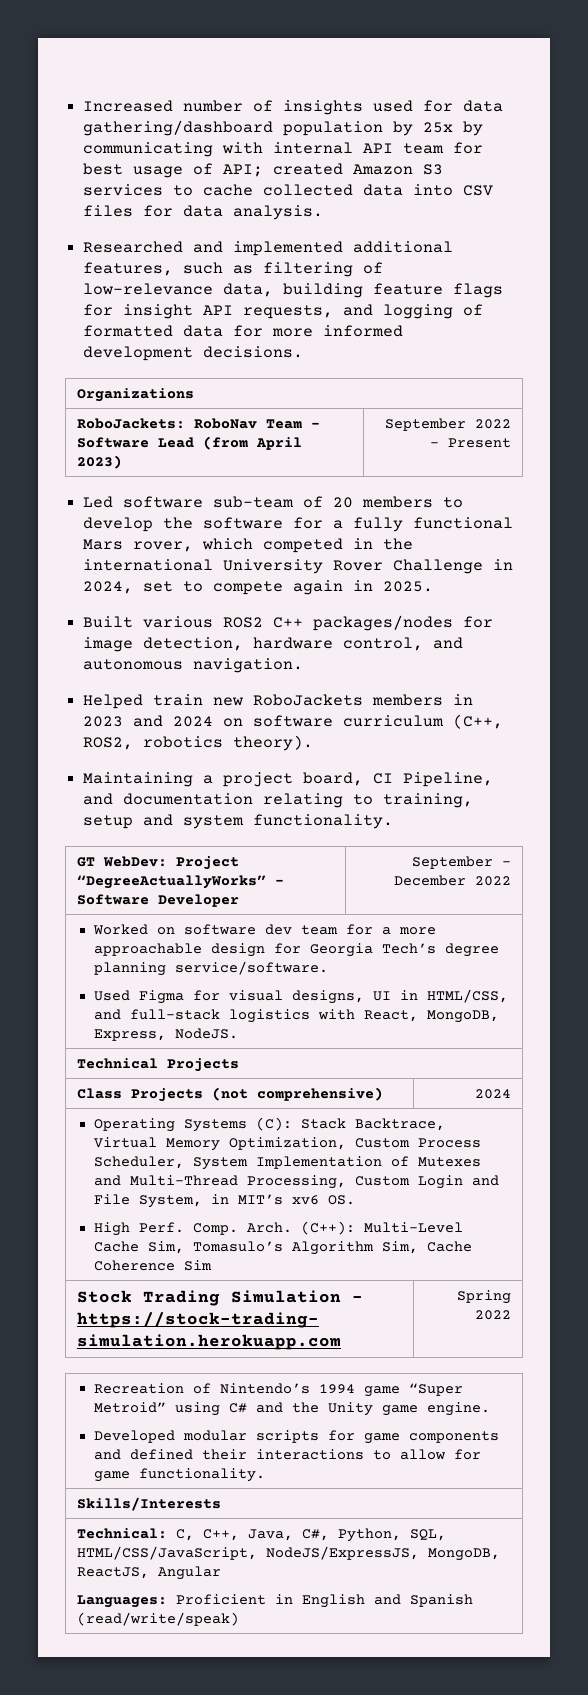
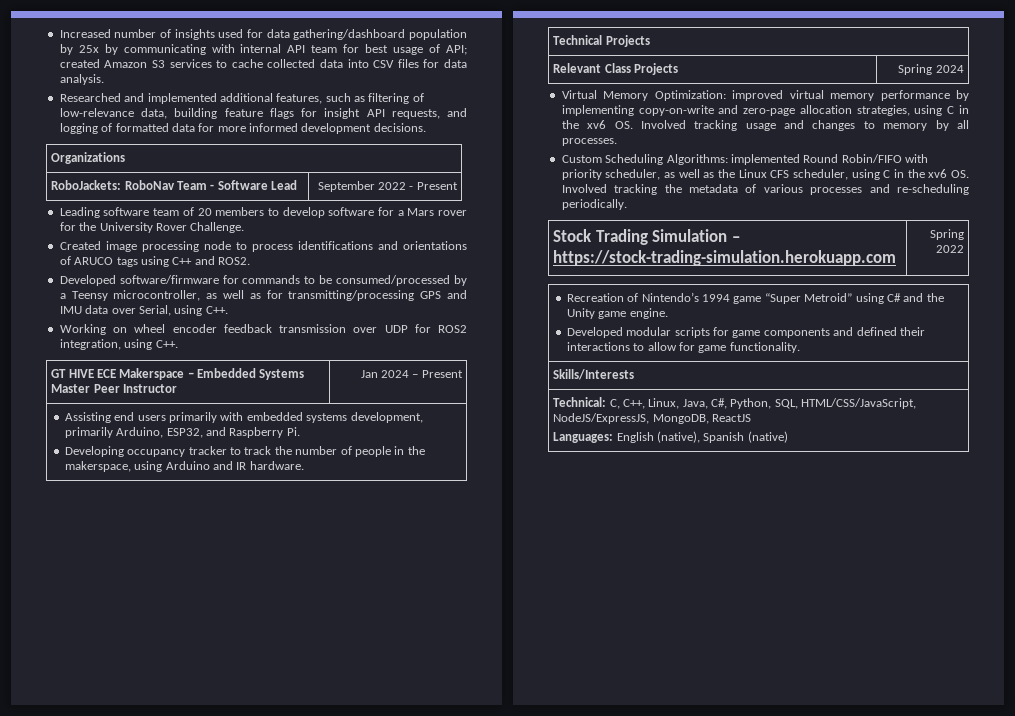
- RoboJackets: RoboNav Team - Software Lead (from April 2023) | September 2022 - Present
+ RoboJackets: RoboNav Team - Software Lead | September 2022 - Present
- Led software sub-team of 20 members to develop the software for a fully functional Mars rover, which competed in the international University Rover Challenge in 2024, set to compete again in 2025.
- Built various ROS2 C++ packages/nodes for image detection, hardware control, and autonomous navigation.
- Helped train new RoboJackets members in 2023 and 2024 on software curriculum (C++, ROS2, robotics theory).
- Maintaining a project board, CI Pipeline, and documentation relating to training, setup and system functionality.
- GT WebDev: Project “DegreeActuallyWorks” – Software Developer | September - December 2022
- Worked on software dev team for a more approachable design for Georgia Tech’s degree planning service/software.
- Used Figma for visual designs, UI in HTML/CSS, and full-stack logistics with React, MongoDB, Express, NodeJS.
+ Leading software team of 20 members to develop software for a Mars rover for the University Rover Challenge.
+ Created image processing node to process identifications and orientations of ARUCO tags using C++ and ROS2.
+ Developed software/firmware for commands to be consumed/processed by a Teensy microcontroller, as well as for transmitting/processing GPS and IMU data over Serial, using C++.
+ Working on wheel encoder feedback transmission over UDP for ROS2 integration, using C++.
+ GT HIVE ECE Makerspace – Embedded Systems Master Peer Instructor | Jan 2024 – Present
+ Assisting end users primarily with embedded systems development, primarily Arduino, ESP32, and Raspberry Pi.
+ Developing occupancy tracker to track the number of people in the makerspace, using Arduino and IR hardware.
- Class Projects (not comprehensive) | 2024
- Operating Systems (C): Stack Backtrace, Virtual Memory Optimization, Custom Process Scheduler, System Implementation of Mutexes and Multi-Thread Processing, Custom Login and File System, in MIT’s xv6 OS.
- High Perf. Comp. Arch. (C++): Multi-Level Cache Sim, Tomasulo’s Algorithm Sim, Cache Coherence Sim
+ Relevant Class Projects | Spring 2024
+ Virtual Memory Optimization: improved virtual memory performance by implementing copy-on-write and zero-page allocation strategies, using C in the xv6 OS. Involved tracking usage and changes to memory by all processes.
+ Custom Scheduling Algorithms: implemented Round Robin/FIFO with priority scheduler, as well as the Linux CFS scheduler, using C in the xv6 OS. Involved tracking the metadata of various processes and re-scheduling periodically.
- Technical: C, C++, Java, C#, Python, SQL, HTML/CSS/JavaScript, NodeJS/ExpressJS, MongoDB, ReactJS, Angular
- Languages: Proficient in English and Spanish (read/write/speak)
+ Technical: C, C++, Linux, Java, C#, Python, SQL, HTML/CSS/JavaScript, NodeJS/ExpressJS, MongoDB, ReactJS
+ Languages: English (native), Spanish (native)

